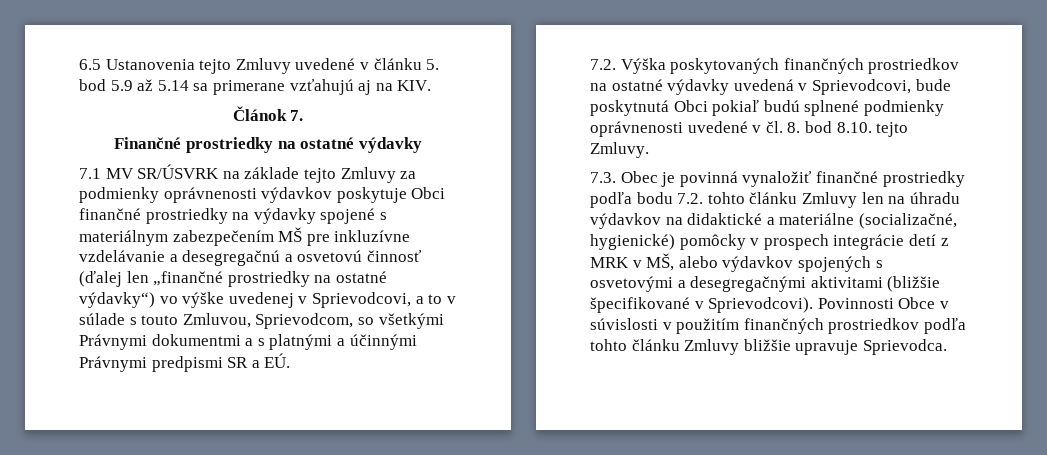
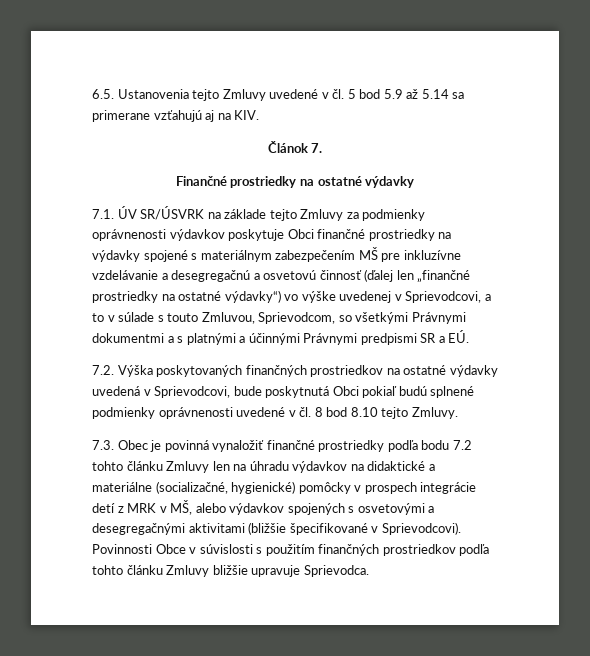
- 6.5 Ustanovenia tejto Zmluvy uvedené v článku 5. bod 5.9 až 5.14 sa primerane vzťahujú aj na KIV.
+ 6.5. Ustanovenia tejto Zmluvy uvedené v čl. 5 bod 5.9 až 5.14 sa primerane vzťahujú aj na KIV.
- 7.1 MV SR/ÚSVRK na základe tejto Zmluvy za podmienky oprávnenosti výdavkov poskytuje Obci finančné prostriedky na výdavky spojené s materiálnym zabezpečením MŠ pre inkluzívne vzdelávanie a desegregačnú a osvetovú činnosť (ďalej len „finančné prostriedky na ostatné výdavky“) vo výške uvedenej v Sprievodcovi, a to v súlade s touto Zmluvou, Sprievodcom, so všetkými Právnymi dokumentmi a s platnými a účinnými Právnymi predpismi SR a EÚ.
+ 7.1. ÚV SR/ÚSVRK na základe tejto Zmluvy za podmienky oprávnenosti výdavkov poskytuje Obci finančné prostriedky na výdavky spojené s materiálnym zabezpečením MŠ pre inkluzívne vzdelávanie a desegregačnú a osvetovú činnosť (ďalej len „finančné prostriedky na ostatné výdavky“) vo výške uvedenej v Sprievodcovi, a to v súlade s touto Zmluvou, Sprievodcom, so všetkými Právnymi dokumentmi a s platnými a účinnými Právnymi predpismi SR a EÚ.
- 7.2. Výška poskytovaných finančných prostriedkov na ostatné výdavky uvedená v Sprievodcovi, bude poskytnutá Obci pokiaľ budú splnené podmienky oprávnenosti uvedené v čl. 8. bod 8.10. tejto Zmluvy.
+ 7.2. Výška poskytovaných finančných prostriedkov na ostatné výdavky uvedená v Sprievodcovi, bude poskytnutá Obci pokiaľ budú splnené podmienky oprávnenosti uvedené v čl. 8 bod 8.10 tejto Zmluvy.
- 7.3. Obec je povinná vynaložiť finančné prostriedky podľa bodu 7.2. tohto článku Zmluvy len na úhradu výdavkov na didaktické a materiálne (socializačné, hygienické) pomôcky v prospech integrácie detí z MRK v MŠ, alebo výdavkov spojených s osvetovými a desegregačnými aktivitami (bližšie špecifikované v Sprievodcovi).
+ 7.3. Obec je povinná vynaložiť finančné prostriedky podľa bodu 7.2 tohto článku Zmluvy len na úhradu výdavkov na didaktické a materiálne (socializačné, hygienické) pomôcky v prospech integrácie detí z MRK v MŠ, alebo výdavkov spojených s osvetovými a desegregačnými aktivitami (bližšie špecifikované v Sprievodcovi).
- Povinnosti Obce v súvislosti v použitím finančných prostriedkov podľa tohto článku Zmluvy bližšie upravuje Sprievodca.
+ Povinnosti Obce v súvislosti s použitím finančných prostriedkov podľa tohto článku Zmluvy bližšie upravuje Sprievodca.

